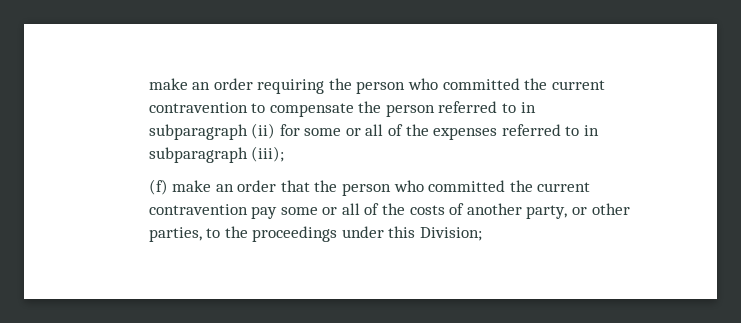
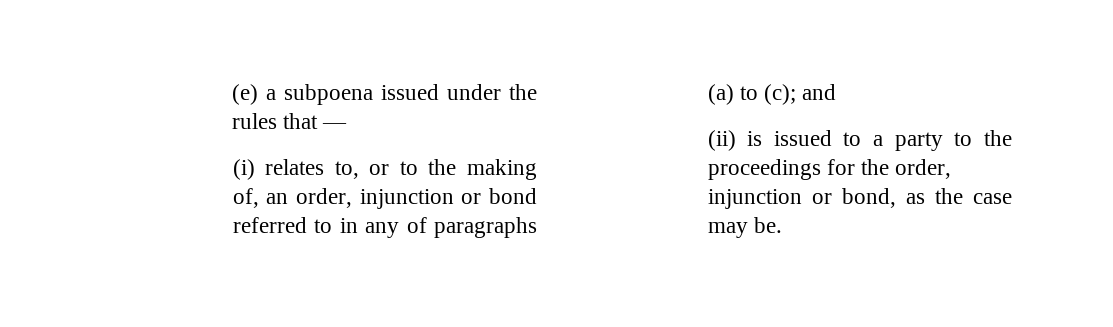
- make an order requiring the person who committed the current contravention to compensate the person referred to in subparagraph (ii) for some or all of the expenses referred to in subparagraph (iii);
- (f) make an order that the person who committed the current contravention pay some or all of the costs of another party, or other parties, to the proceedings under this Division;
+ (e) a subpoena issued under the rules that —
+ (i) relates to, or to the making of, an order, injunction or bond referred to in any of paragraphs (a) to (c); and
+ (ii) is issued to a party to the proceedings for the order, injunction or bond, as the case may be.

